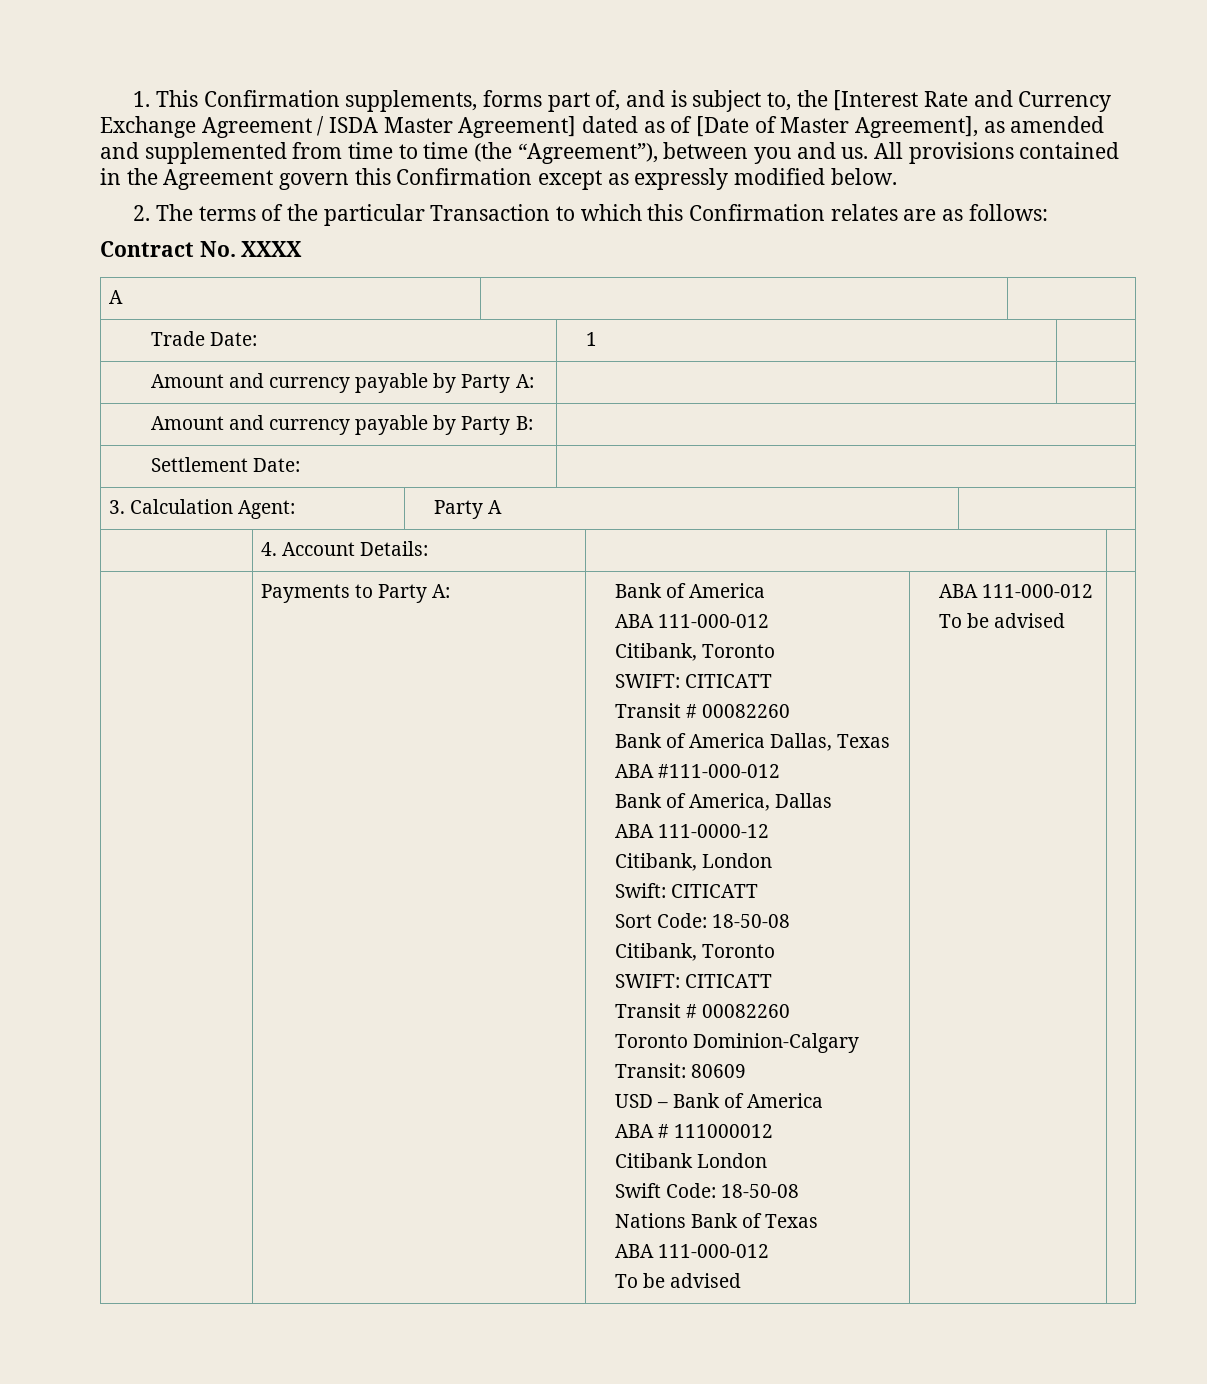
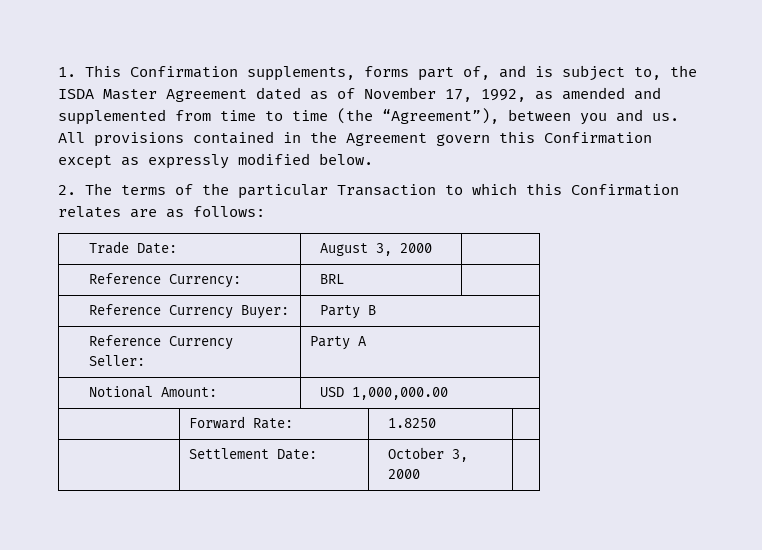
- 1. This Confirmation supplements, forms part of, and is subject to, the [Interest Rate and Currency Exchange Agreement / ISDA Master Agreement] dated as of [Date of Master Agreement], as amended and supplemented from time to time (the “Agreement”), between you and us.
+ 1. This Confirmation supplements, forms part of, and is subject to, the ISDA Master Agreement dated as of November 17, 1992, as amended and supplemented from time to time (the “Agreement”), between you and us.
- Contract No. XXXX
- A | |
- Trade Date: | 1 |
- Amount and currency payable by Party A: | |
- Amount and currency payable by Party B: |
- Settlement Date: |
- 3. Calculation Agent: | Party A |
- | 4. Account Details: | |
- | Payments to Party A: | Bank of America
- ABA 111-000-012
- Citibank, Toronto
- SWIFT: CITICATT
- Transit # 00082260
- Bank of America Dallas, Texas
- ABA #111-000-012
- Bank of America, Dallas
- ABA 111-0000-12
- Citibank, London
- Swift: CITICATT
- Sort Code: 18-50-08
- Citibank, Toronto
- SWIFT: CITICATT
- Transit # 00082260
- Toronto Dominion-Calgary
- Transit: 80609
- USD – Bank of America
- ABA # 111000012
- Citibank London
- Swift Code: 18-50-08
- Nations Bank of Texas
- ABA 111-000-012
- To be advised | ABA 111-000-012
- To be advised
+ Trade Date: | August 3, 2000 |
+ Reference Currency: | BRL |
+ Reference Currency Buyer: | Party B
+ Reference Currency Seller: | Party A
+ Notional Amount: | USD 1,000,000.00
+ | Forward Rate: | 1.8250 |
+ | Settlement Date: | October 3, 2000 |

